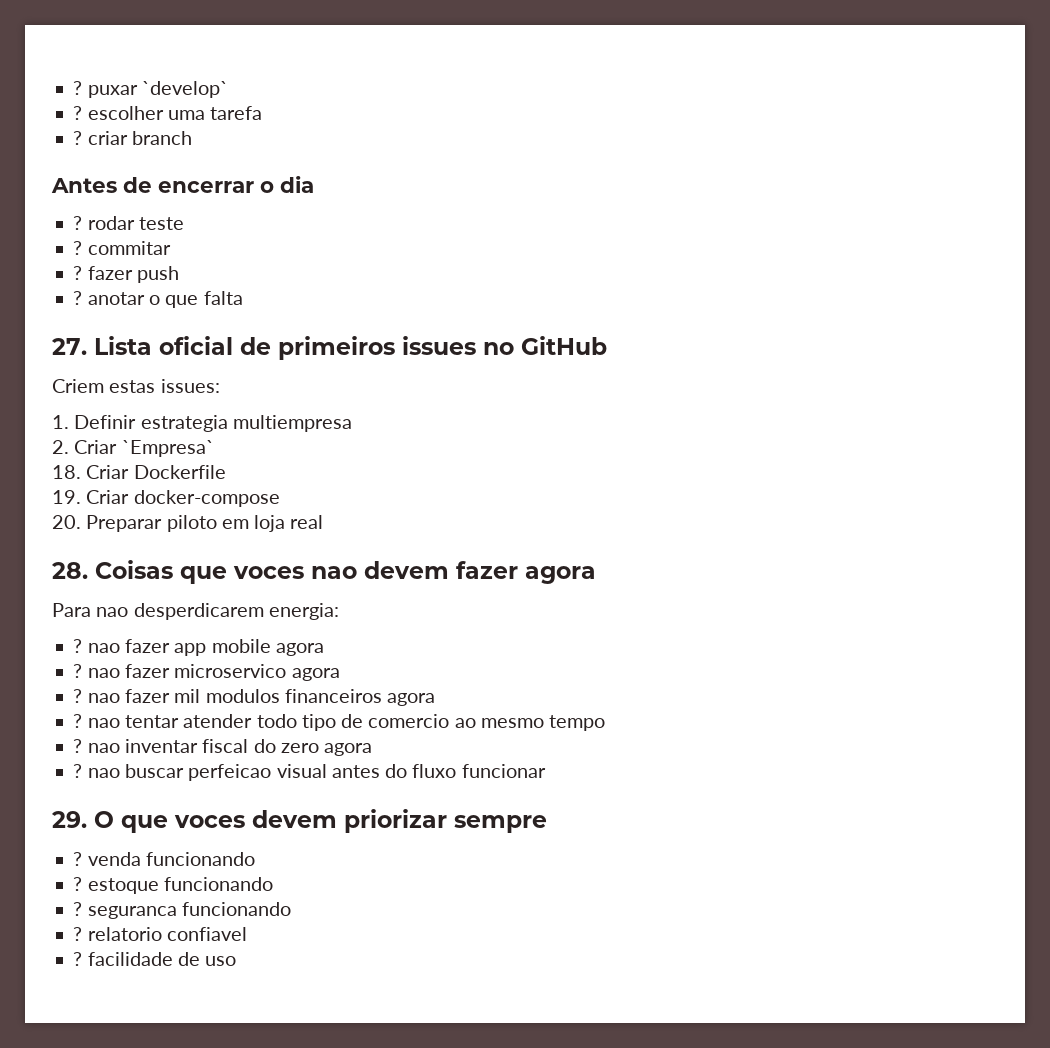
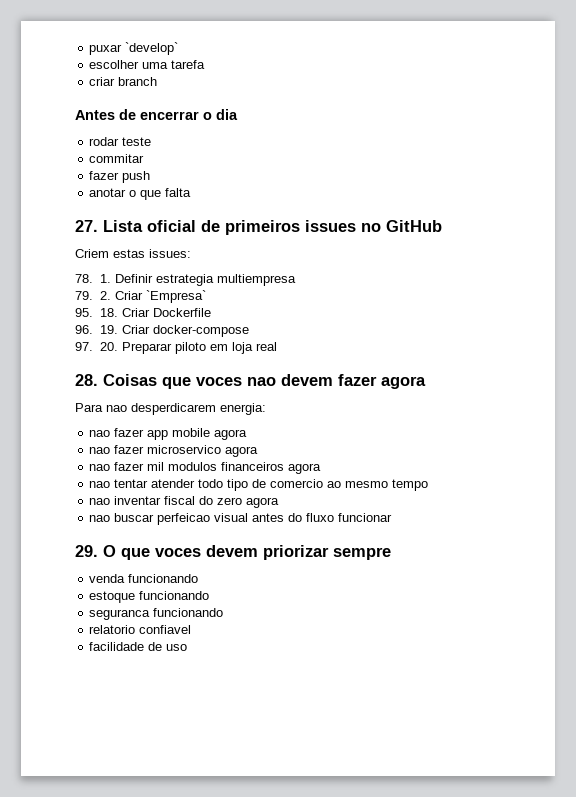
- ? puxar `develop`
+ puxar `develop`
- ? escolher uma tarefa
+ escolher uma tarefa
- ? criar branch
+ criar branch
- ? rodar teste
+ rodar teste
- ? commitar
+ commitar
- ? fazer push
+ fazer push
- ? anotar o que falta
+ anotar o que falta
- 1. Definir estrategia multiempresa
+ 78. 1. Definir estrategia multiempresa
- 2. Criar `Empresa`
+ 79. 2. Criar `Empresa`
- 18. Criar Dockerfile
+ 95. 18. Criar Dockerfile
- 19. Criar docker-compose
+ 96. 19. Criar docker-compose
- 20. Preparar piloto em loja real
+ 97. 20. Preparar piloto em loja real
- ? nao fazer app mobile agora
+ nao fazer app mobile agora
- ? nao fazer microservico agora
+ nao fazer microservico agora
- ? nao fazer mil modulos financeiros agora
+ nao fazer mil modulos financeiros agora
- ? nao tentar atender todo tipo de comercio ao mesmo tempo
+ nao tentar atender todo tipo de comercio ao mesmo tempo
- ? nao inventar fiscal do zero agora
+ nao inventar fiscal do zero agora
- ? nao buscar perfeicao visual antes do fluxo funcionar
+ nao buscar perfeicao visual antes do fluxo funcionar
- ? venda funcionando
+ venda funcionando
- ? estoque funcionando
+ estoque funcionando
- ? seguranca funcionando
+ seguranca funcionando
- ? relatorio confiavel
+ relatorio confiavel
- ? facilidade de uso
+ facilidade de uso

